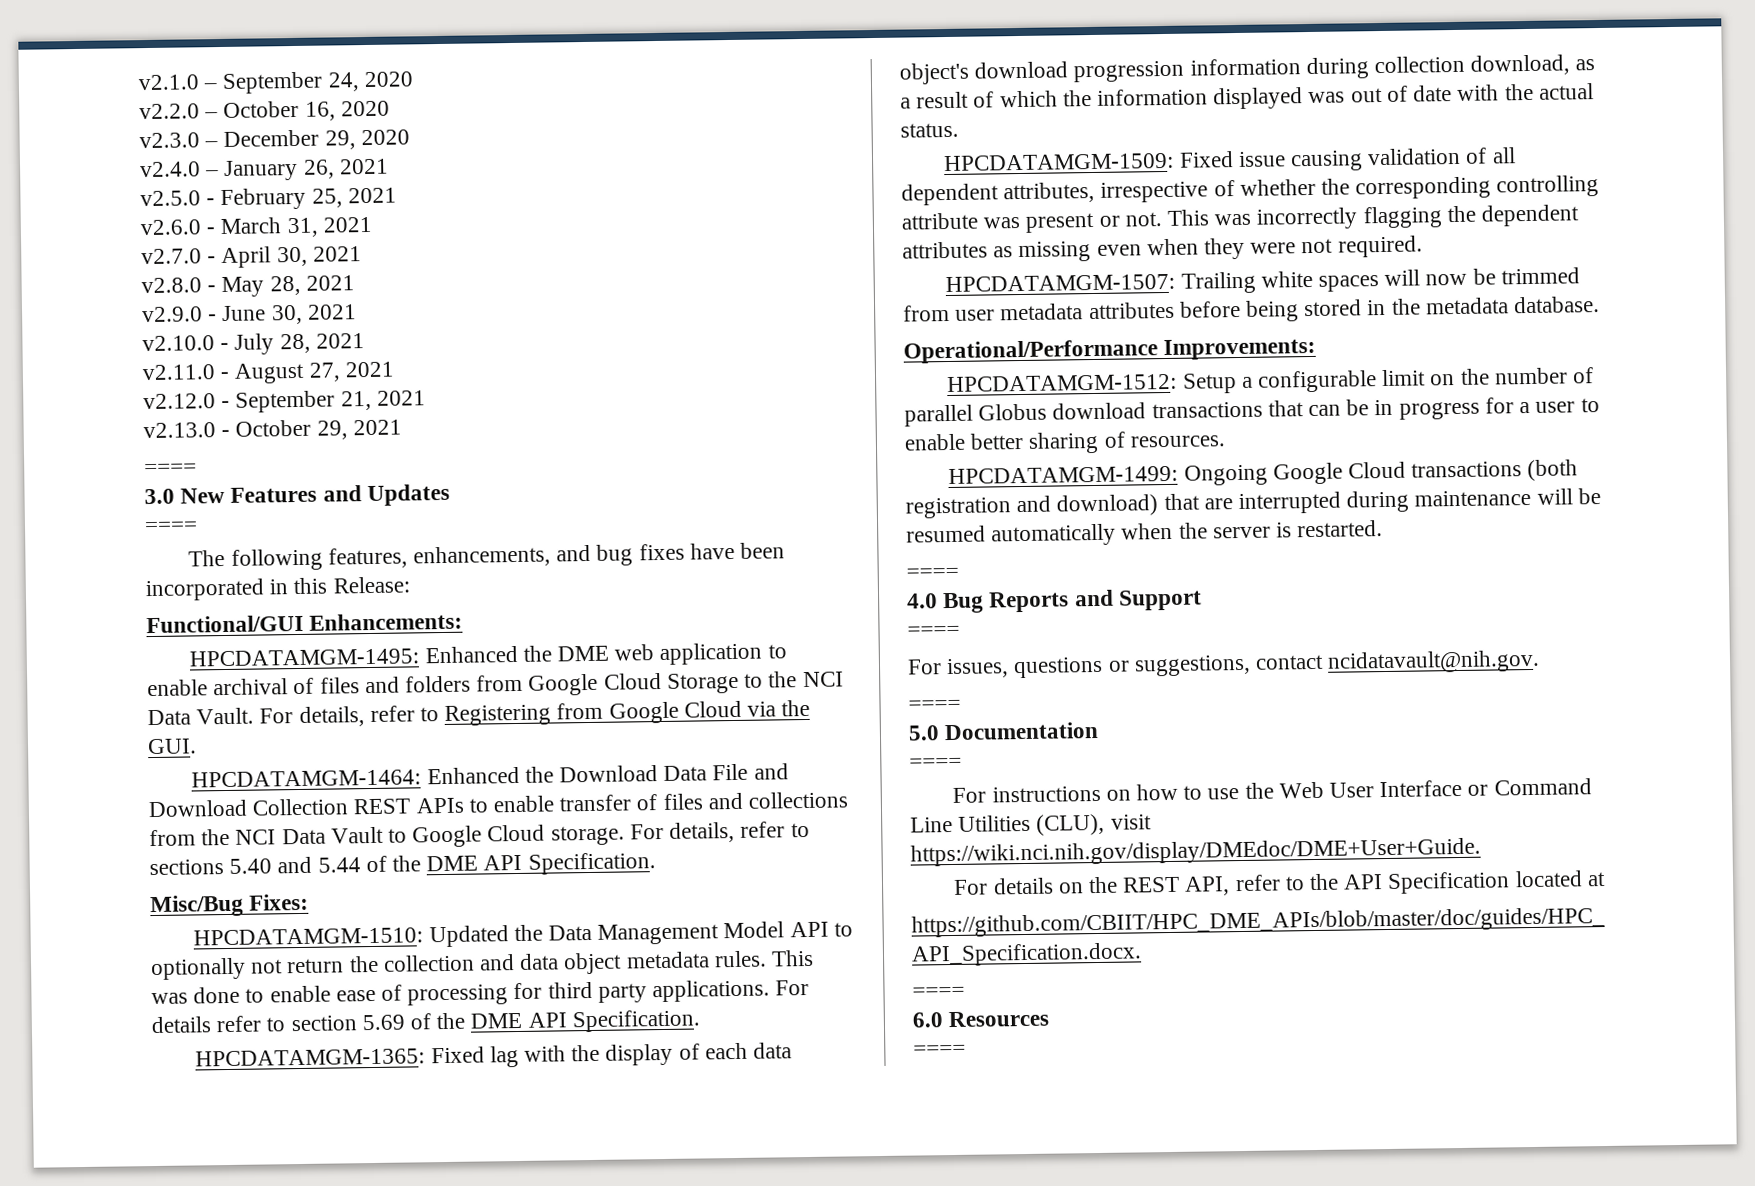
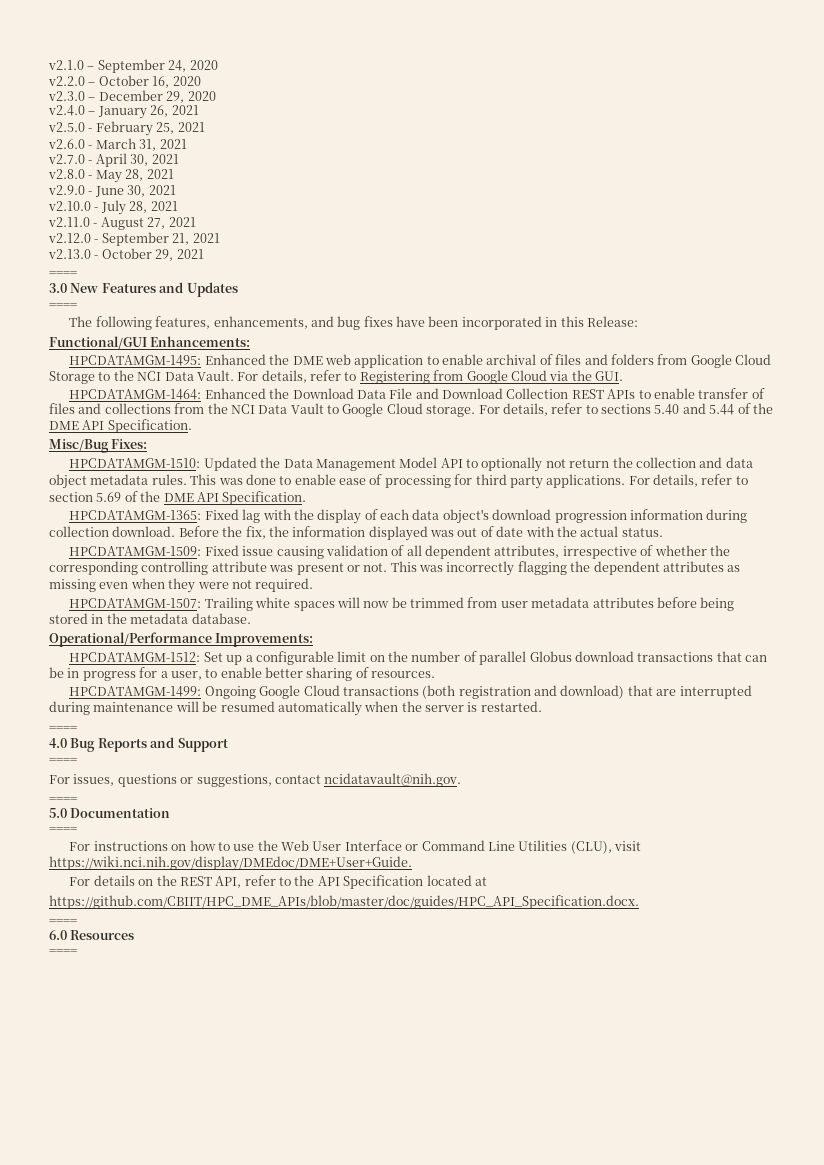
- For details refer to section 5.69 of the DME API Specification.
+ For details, refer to section 5.69 of the DME API Specification.
- HPCDATAMGM-1365: Fixed lag with the display of each data object's download progression information during collection download, as a result of which the information displayed was out of date with the actual status.
+ HPCDATAMGM-1365: Fixed lag with the display of each data object's download progression information during collection download. Before the fix, the information displayed was out of date with the actual status.
- HPCDATAMGM-1512: Setup a configurable limit on the number of parallel Globus download transactions that can be in progress for a user to enable better sharing of resources.
+ HPCDATAMGM-1512: Set up a configurable limit on the number of parallel Globus download transactions that can be in progress for a user, to enable better sharing of resources.

